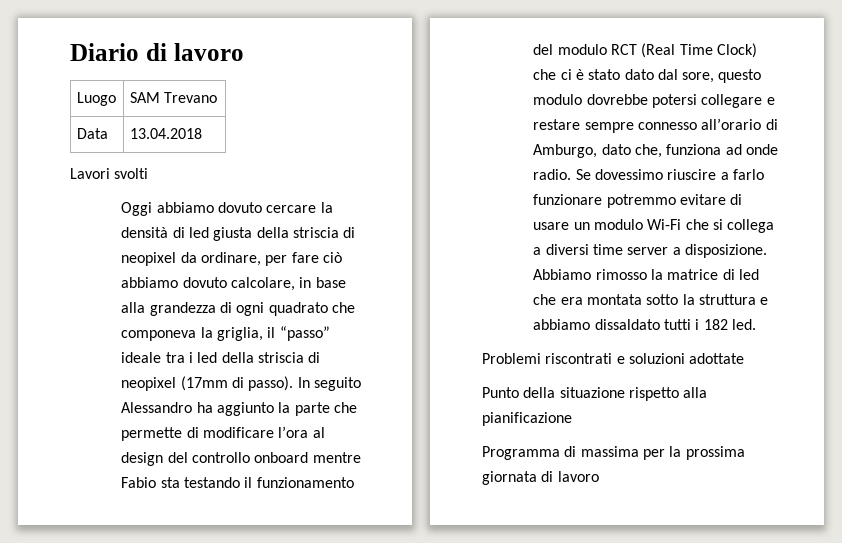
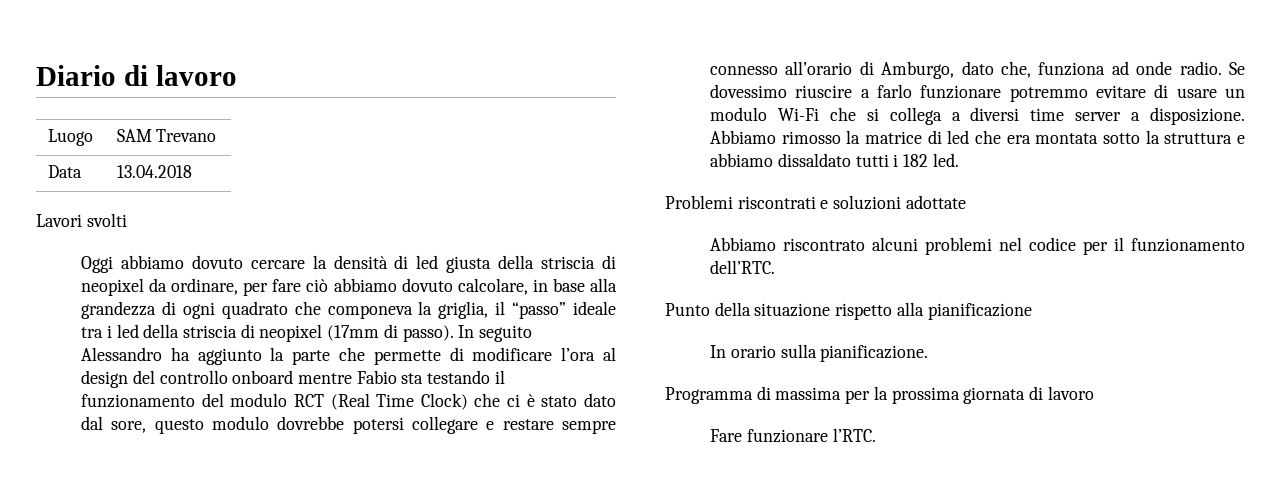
+ Abbiamo riscontrato alcuni problemi nel codice per il funzionamento dell’RTC.
+ In orario sulla pianificazione.
+ Fare funzionare l’RTC.

